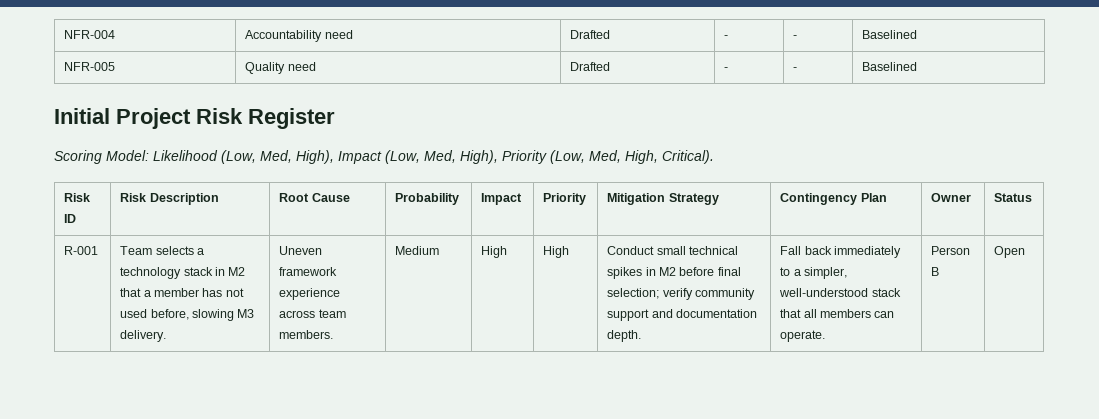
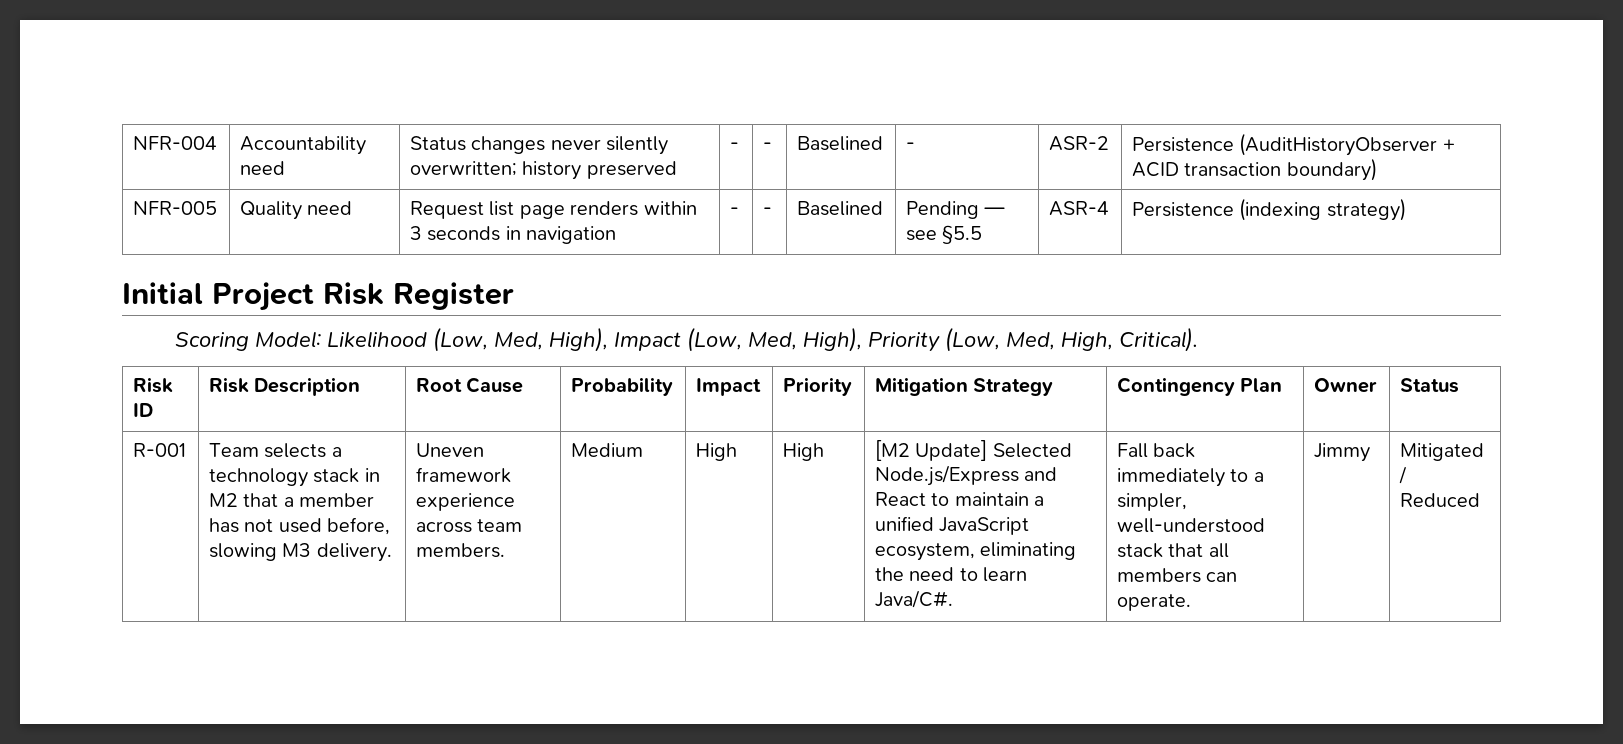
- NFR-004 | Accountability need | Drafted | - | - | Baselined
- NFR-005 | Quality need | Drafted | - | - | Baselined
+ NFR-004 | Accountability need | Status changes never silently overwritten; history preserved | - | - | Baselined | - | ASR-2 | Persistence (AuditHistoryObserver + ACID transaction boundary)
+ NFR-005 | Quality need | Request list page renders within 3 seconds in navigation | - | - | Baselined | Pending — see §5.5 | ASR-4 | Persistence (indexing strategy)
- Conduct small technical spikes in M2 before final selection; verify community support and documentation depth.
+ [M2 Update] Selected Node.js/Express and React to maintain a unified JavaScript ecosystem, eliminating the need to learn Java/C#.
- Person B | Open
+ Jimmy | Mitigated / Reduced

